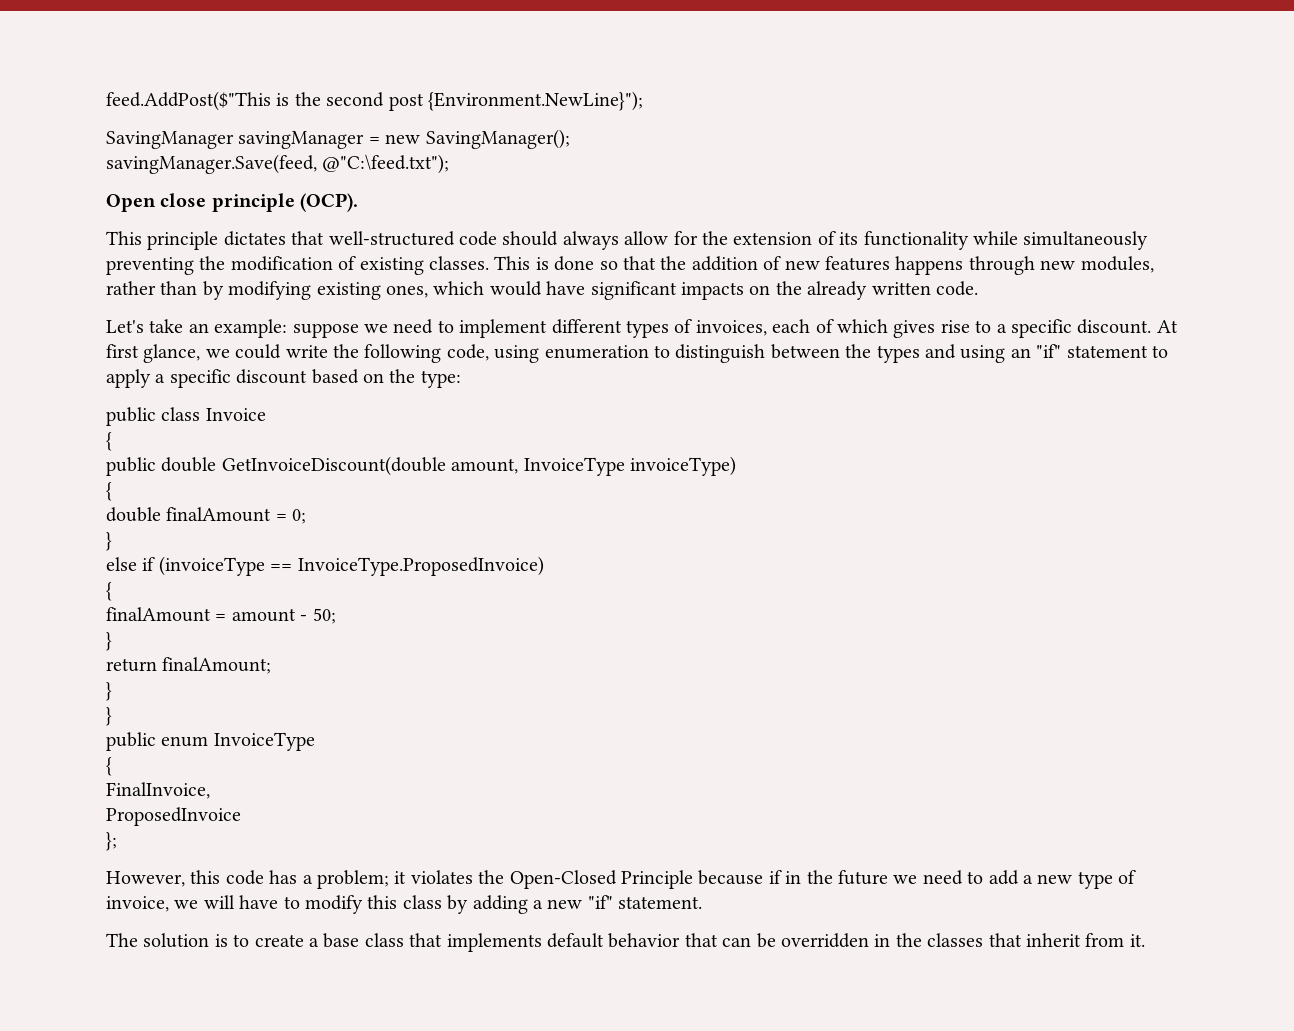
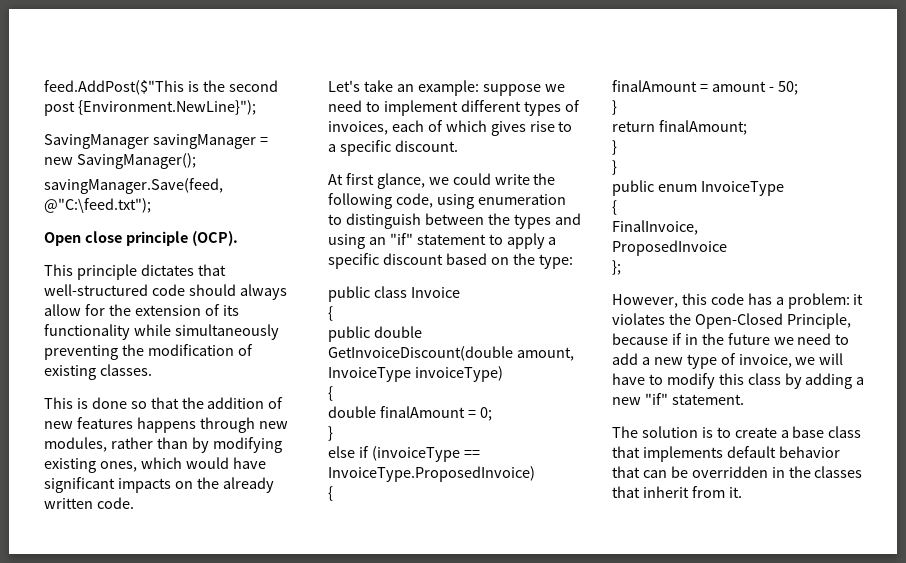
- This principle dictates that well-structured code should always allow for the extension of its functionality while simultaneously preventing the modification of existing classes. This is done so that the addition of new features happens through new modules, rather than by modifying existing ones, which would have significant impacts on the already written code.
+ This principle dictates that well-structured code should always allow for the extension of its functionality while simultaneously preventing the modification of existing classes.
+ This is done so that the addition of new features happens through new modules, rather than by modifying existing ones, which would have significant impacts on the already written code.
- Let's take an example: suppose we need to implement different types of invoices, each of which gives rise to a specific discount. At first glance, we could write the following code, using enumeration to distinguish between the types and using an "if" statement to apply a specific discount based on the type:
+ Let's take an example: suppose we need to implement different types of invoices, each of which gives rise to a specific discount.
+ At first glance, we could write the following code, using enumeration to distinguish between the types and using an "if" statement to apply a specific discount based on the type:
- However, this code has a problem; it violates the Open-Closed Principle because if in the future we need to add a new type of invoice, we will have to modify this class by adding a new "if" statement.
+ However, this code has a problem: it violates the Open-Closed Principle, because if in the future we need to add a new type of invoice, we will have to modify this class by adding a new "if" statement.

